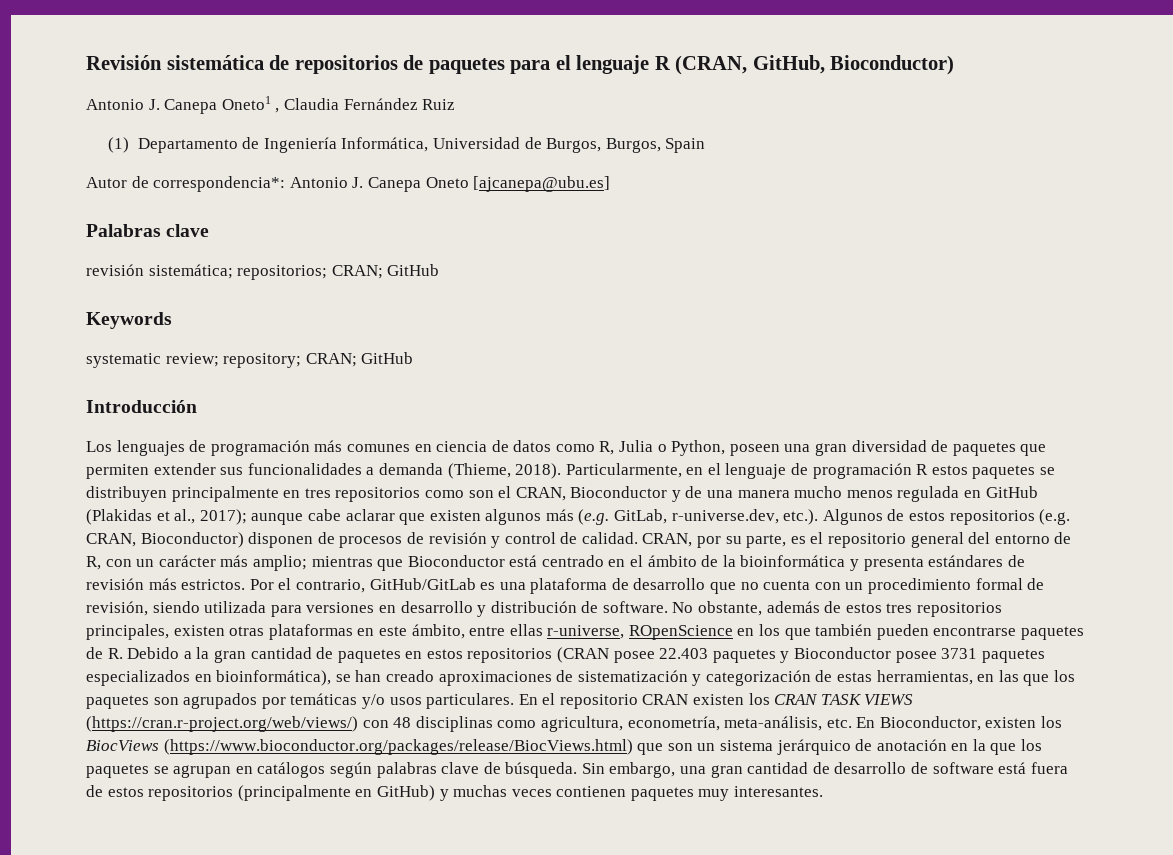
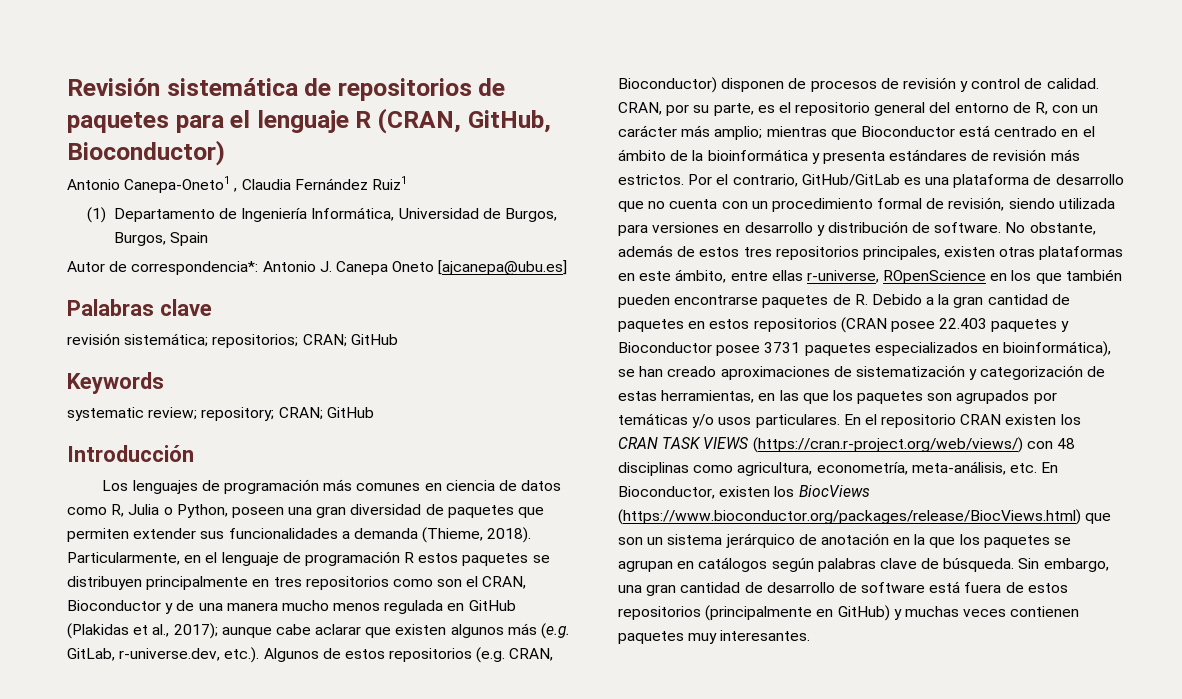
- Antonio J. Canepa Oneto1 , Claudia Fernández Ruiz
+ Antonio Canepa-Oneto1 , Claudia Fernández Ruiz1

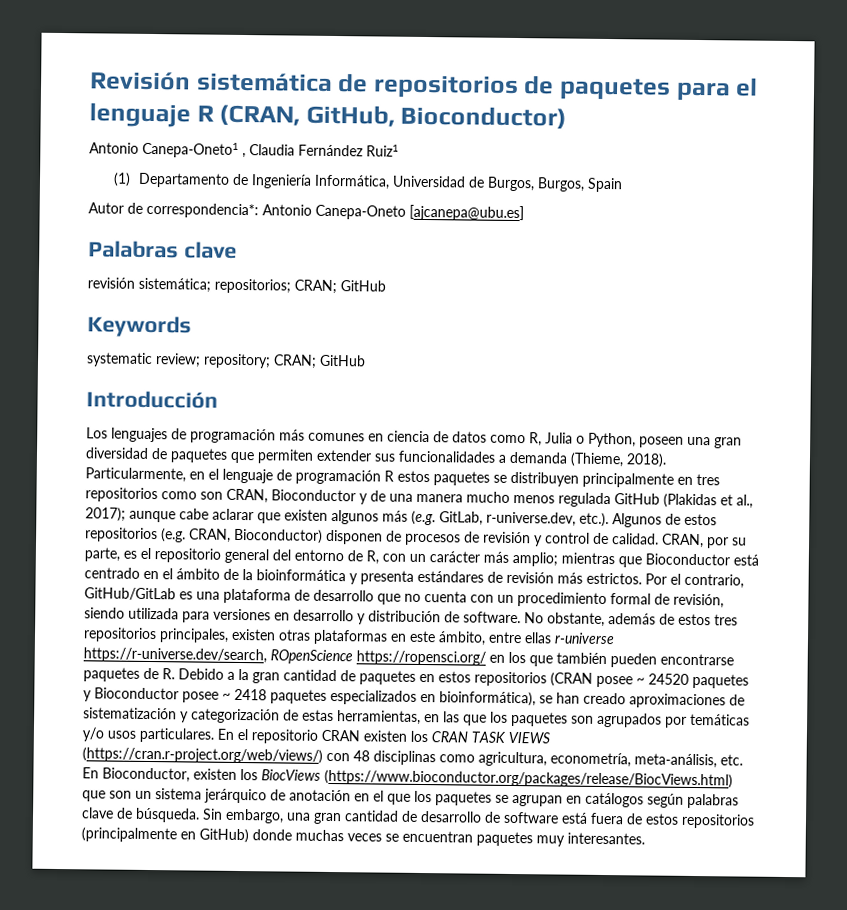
- Autor de correspondencia*: Antonio J. Canepa Oneto [ajcanepa@ubu.es]
+ Autor de correspondencia*: Antonio Canepa-Oneto [ajcanepa@ubu.es]
- Particularmente, en el lenguaje de programación R estos paquetes se distribuyen principalmente en tres repositorios como son el CRAN, Bioconductor y de una manera mucho menos regulada en GitHub (Plakidas et al., 2017); aunque cabe aclarar que existen algunos más (e.g. GitLab, r-universe.dev, etc.). Algunos de estos repositorios (e.g. CRAN, Bioconductor) disponen de procesos de revisión y control de calidad.
+ Particularmente, en el lenguaje de programación R estos paquetes se distribuyen principalmente en tres repositorios como son CRAN, Bioconductor y de una manera mucho menos regulada GitHub (Plakidas et al., 2017); aunque cabe aclarar que existen algunos más (e.g. GitLab, r-universe.dev, etc.). Algunos de estos repositorios (e.g. CRAN, Bioconductor) disponen de procesos de revisión y control de calidad.
- No obstante, además de estos tres repositorios principales, existen otras plataformas en este ámbito, entre ellas r-universe, ROpenScience en los que también pueden encontrarse paquetes de R. Debido a la gran cantidad de paquetes en estos repositorios (CRAN posee 22.403 paquetes y Bioconductor posee 3731 paquetes especializados en bioinformática), se han creado aproximaciones de sistematización y categorización de estas herramientas, en las que los paquetes son agrupados por temáticas y/o usos particulares.
+ No obstante, además de estos tres repositorios principales, existen otras plataformas en este ámbito, entre ellas r-universe https://r-universe.dev/search, ROpenScience https://ropensci.org/ en los que también pueden encontrarse paquetes de R. Debido a la gran cantidad de paquetes en estos repositorios (CRAN posee ~ 24520 paquetes y Bioconductor posee ~ 2418 paquetes especializados en bioinformática), se han creado aproximaciones de sistematización y categorización de estas herramientas, en las que los paquetes son agrupados por temáticas y/o usos particulares.
- En el repositorio CRAN existen los CRAN TASK VIEWS (https://cran.r-project.org/web/views/) con 48 disciplinas como agricultura, econometría, meta-análisis, etc. En Bioconductor, existen los BiocViews (https://www.bioconductor.org/packages/release/BiocViews.html) que son un sistema jerárquico de anotación en la que los paquetes se agrupan en catálogos según palabras clave de búsqueda.
+ En el repositorio CRAN existen los CRAN TASK VIEWS (https://cran.r-project.org/web/views/) con 48 disciplinas como agricultura, econometría, meta-análisis, etc. En Bioconductor, existen los BiocViews (https://www.bioconductor.org/packages/release/BiocViews.html) que son un sistema jerárquico de anotación en el que los paquetes se agrupan en catálogos según palabras clave de búsqueda.
- Sin embargo, una gran cantidad de desarrollo de software está fuera de estos repositorios (principalmente en GitHub) y muchas veces contienen paquetes muy interesantes.
+ Sin embargo, una gran cantidad de desarrollo de software está fuera de estos repositorios (principalmente en GitHub) donde muchas veces se encuentran paquetes muy interesantes.

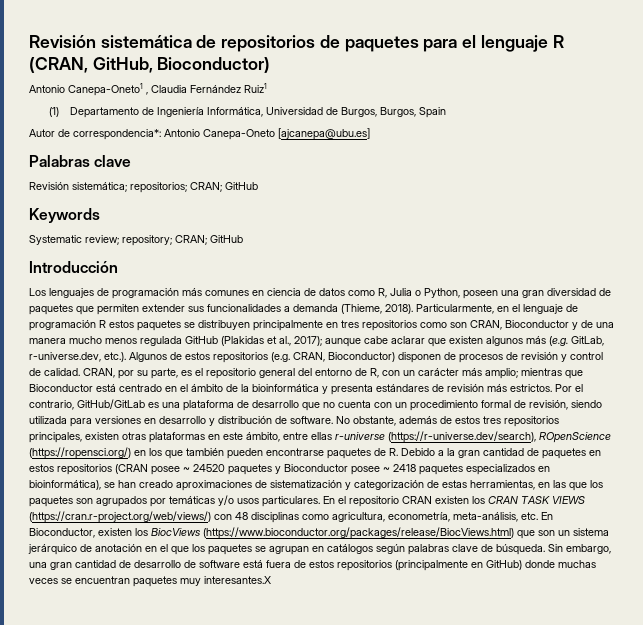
- revisión sistemática; repositorios; CRAN; GitHub
+ Revisión sistemática; repositorios; CRAN; GitHub
- systematic review; repository; CRAN; GitHub
+ Systematic review; repository; CRAN; GitHub
- No obstante, además de estos tres repositorios principales, existen otras plataformas en este ámbito, entre ellas r-universe https://r-universe.dev/search, ROpenScience https://ropensci.org/ en los que también pueden encontrarse paquetes de R. Debido a la gran cantidad de paquetes en estos repositorios (CRAN posee ~ 24520 paquetes y Bioconductor posee ~ 2418 paquetes especializados en bioinformática), se han creado aproximaciones de sistematización y categorización de estas herramientas, en las que los paquetes son agrupados por temáticas y/o usos particulares.
+ No obstante, además de estos tres repositorios principales, existen otras plataformas en este ámbito, entre ellas r-universe (https://r-universe.dev/search), ROpenScience (https://ropensci.org/) en los que también pueden encontrarse paquetes de R. Debido a la gran cantidad de paquetes en estos repositorios (CRAN posee ~ 24520 paquetes y Bioconductor posee ~ 2418 paquetes especializados en bioinformática), se han creado aproximaciones de sistematización y categorización de estas herramientas, en las que los paquetes son agrupados por temáticas y/o usos particulares.
- Sin embargo, una gran cantidad de desarrollo de software está fuera de estos repositorios (principalmente en GitHub) donde muchas veces se encuentran paquetes muy interesantes.
+ Sin embargo, una gran cantidad de desarrollo de software está fuera de estos repositorios (principalmente en GitHub) donde muchas veces se encuentran paquetes muy interesantes.X

